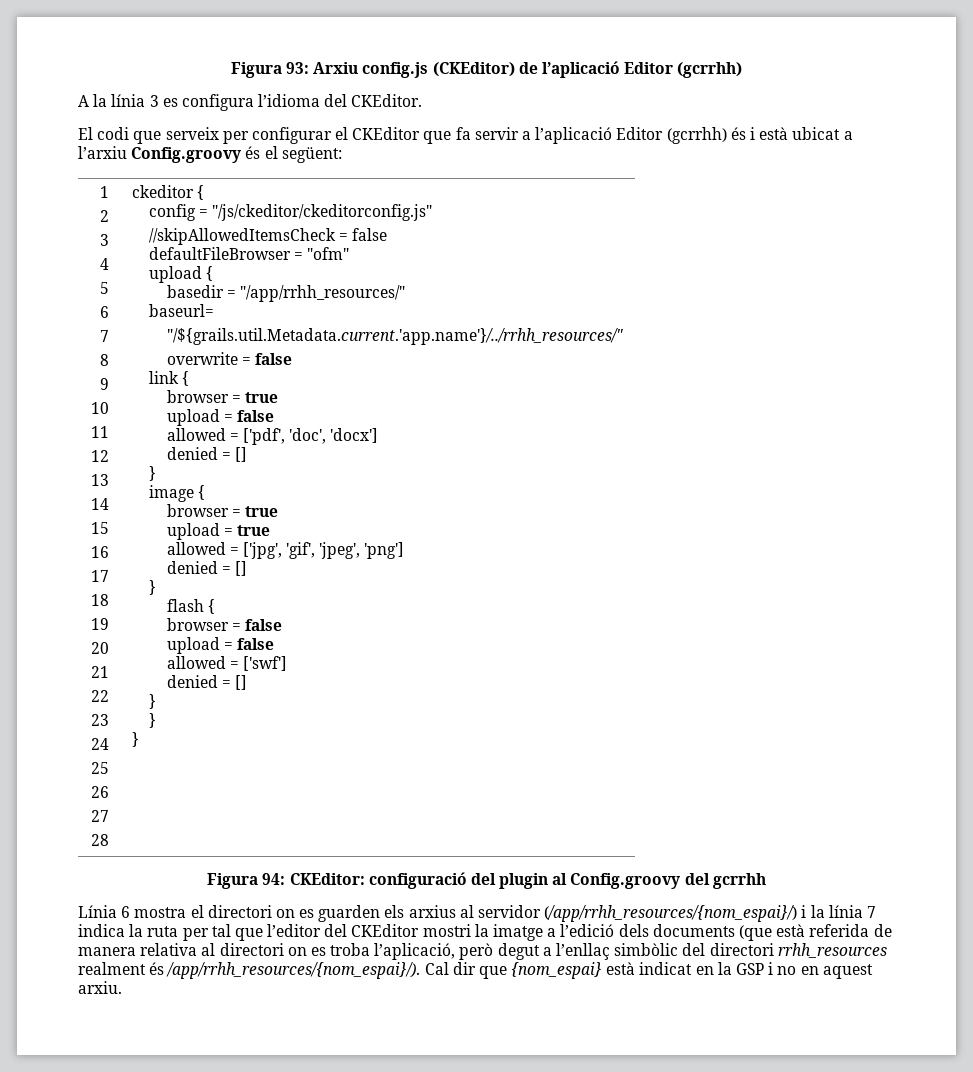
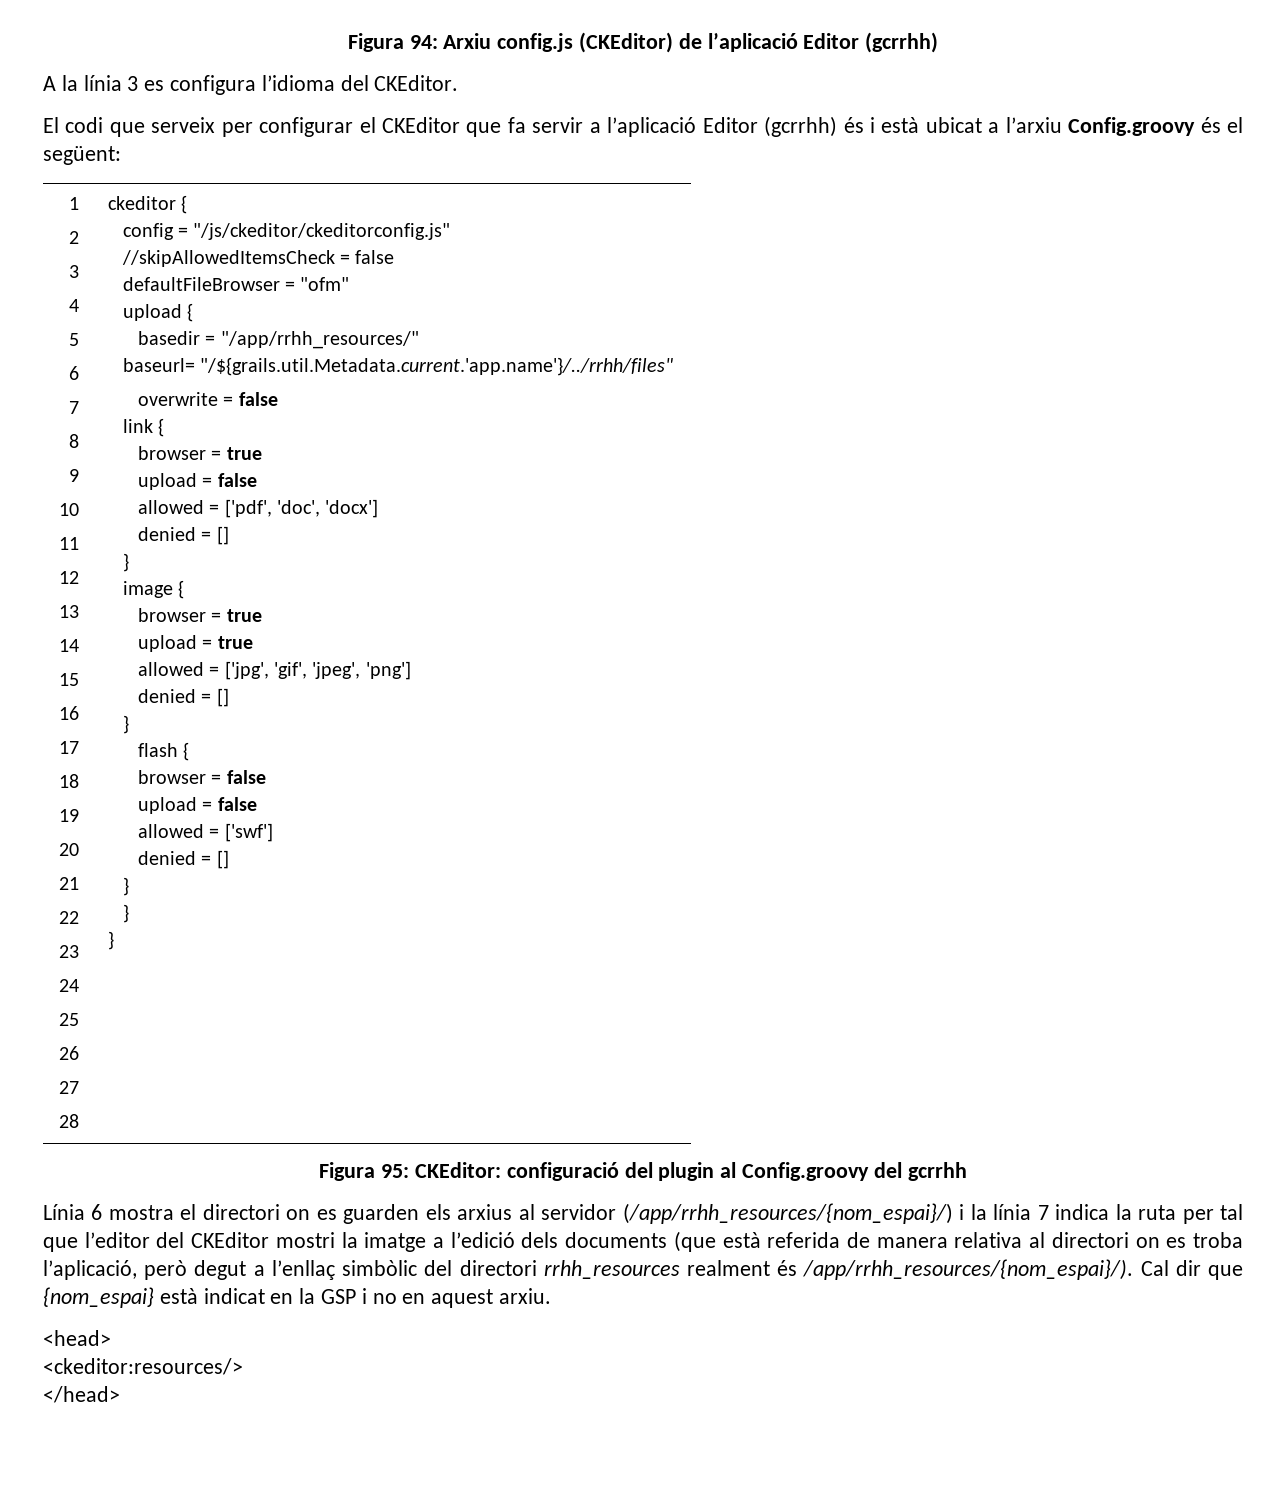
- Figura 93: Arxiu config.js (CKEditor) de l’aplicació Editor (gcrrhh)
+ Figura 94: Arxiu config.js (CKEditor) de l’aplicació Editor (gcrrhh)
- baseurl=
- "/${grails.util.Metadata.current.'app.name'}/../rrhh_resources/"
+ baseurl= "/${grails.util.Metadata.current.'app.name'}/../rrhh/files"
- Figura 94: CKEditor: configuració del plugin al Config.groovy del gcrrhh
+ Figura 95: CKEditor: configuració del plugin al Config.groovy del gcrrhh
+ <head>
+ <ckeditor:resources/>
+ </head>

